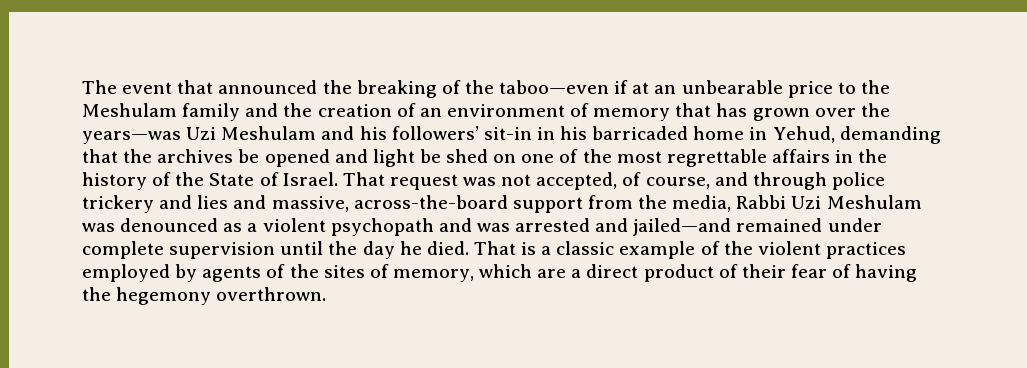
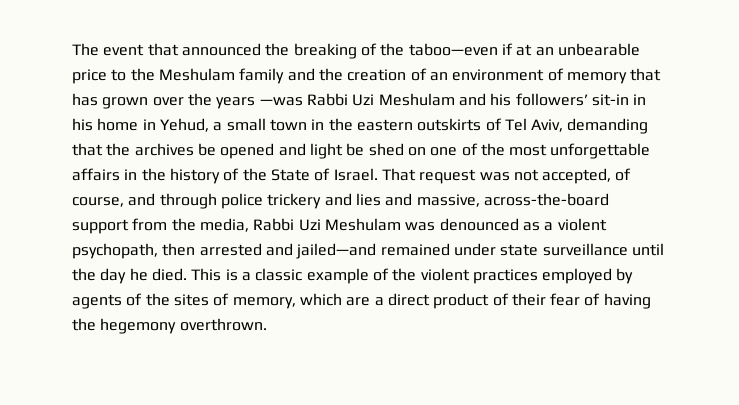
- The event that announced the breaking of the taboo—even if at an unbearable price to the Meshulam family and the creation of an environment of memory that has grown over the years—was Uzi Meshulam and his followers’ sit-in in his barricaded home in Yehud, demanding that the archives be opened and light be shed on one of the most regrettable affairs in the history of the State of Israel.
+ The event that announced the breaking of the taboo—even if at an unbearable price to the Meshulam family and the creation of an environment of memory that has grown over the years —was Rabbi Uzi Meshulam and his followers’ sit-in in his home in Yehud, a small town in the eastern outskirts of Tel Aviv, demanding that the archives be opened and light be shed on one of the most unforgettable affairs in the history of the State of Israel.
- That request was not accepted, of course, and through police trickery and lies and massive, across-the-board support from the media, Rabbi Uzi Meshulam was denounced as a violent psychopath and was arrested and jailed—and remained under complete supervision until the day he died.
+ That request was not accepted, of course, and through police trickery and lies and massive, across-the-board support from the media, Rabbi Uzi Meshulam was denounced as a violent psychopath, then arrested and jailed—and remained under state surveillance until the day he died.
- That is a classic example of the violent practices employed by agents of the sites of memory, which are a direct product of their fear of having the hegemony overthrown.
+ This is a classic example of the violent practices employed by agents of the sites of memory, which are a direct product of their fear of having the hegemony overthrown.

